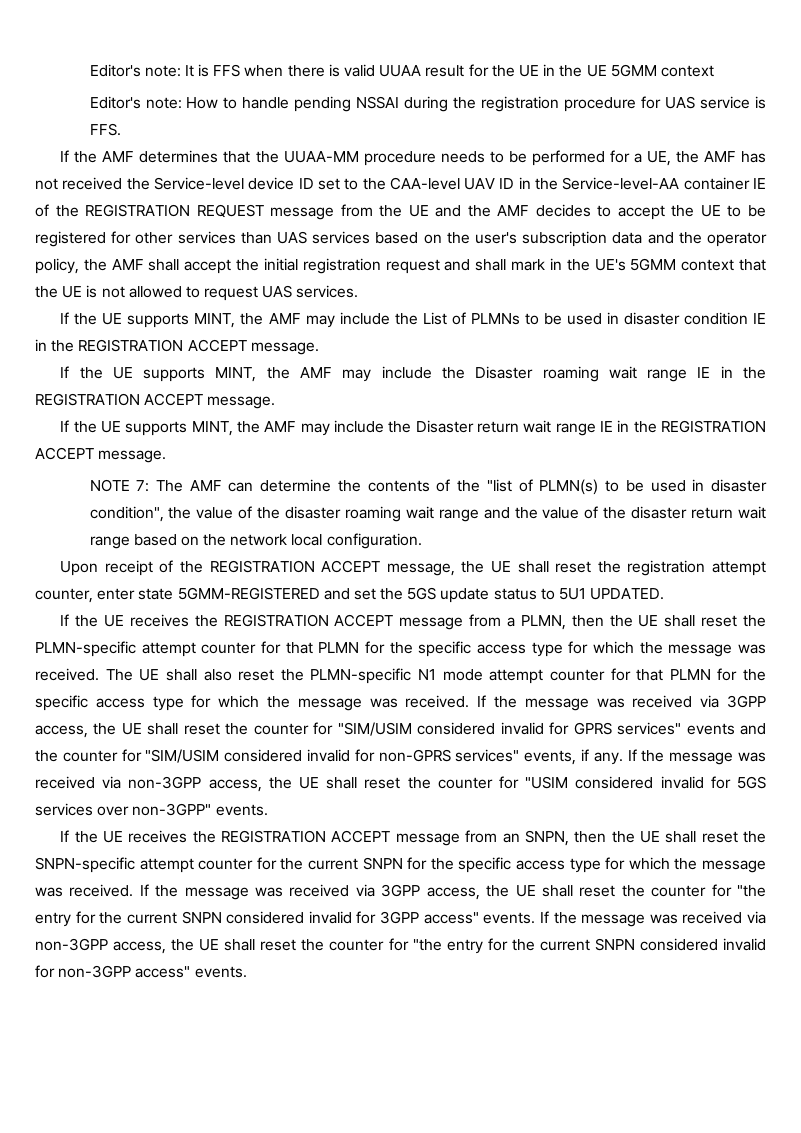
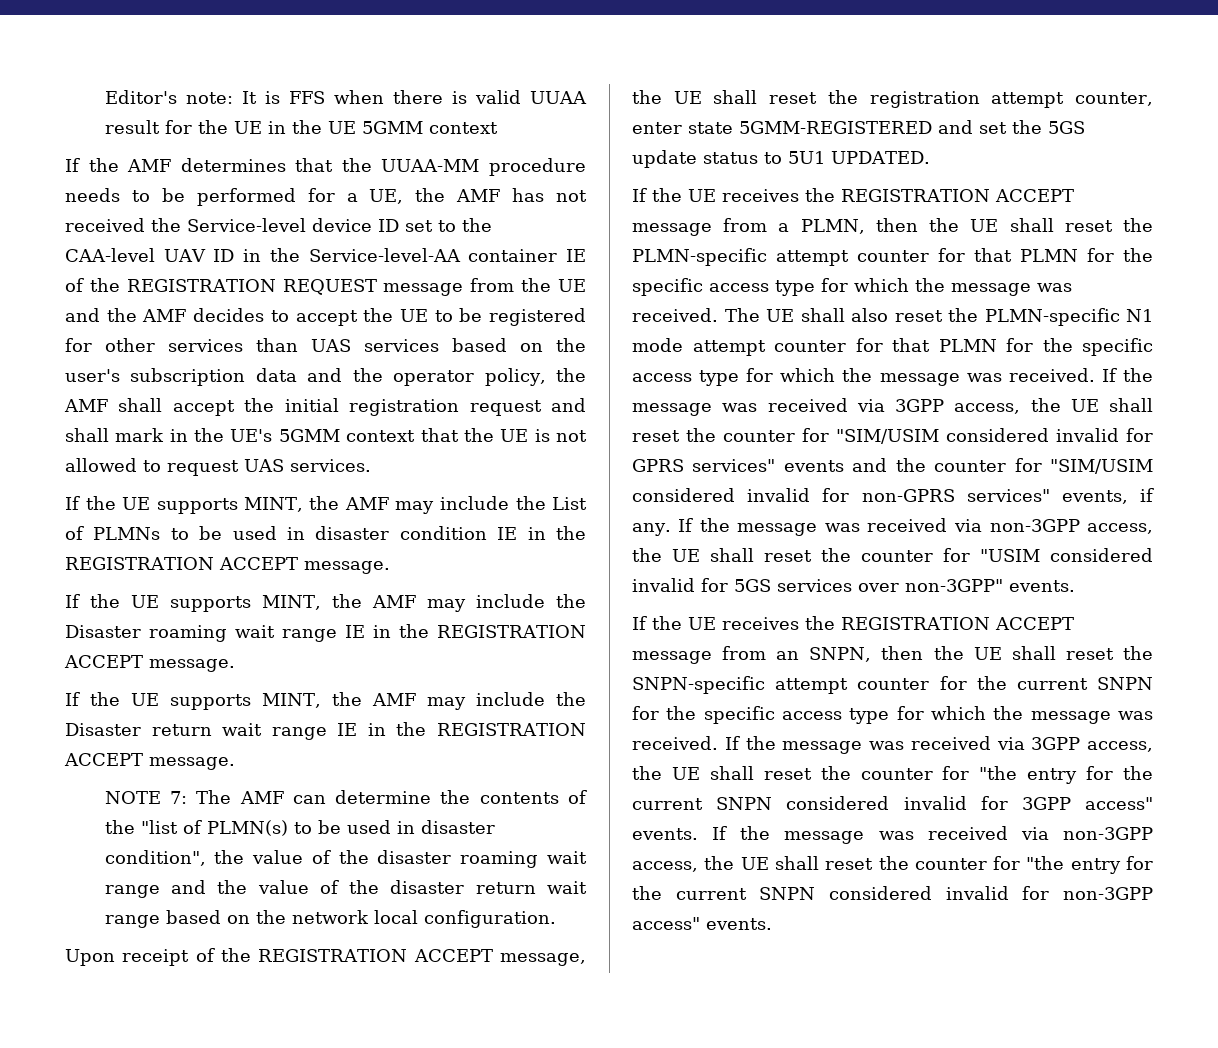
- Editor's note: How to handle pending NSSAI during the registration procedure for UAS service is FFS.

